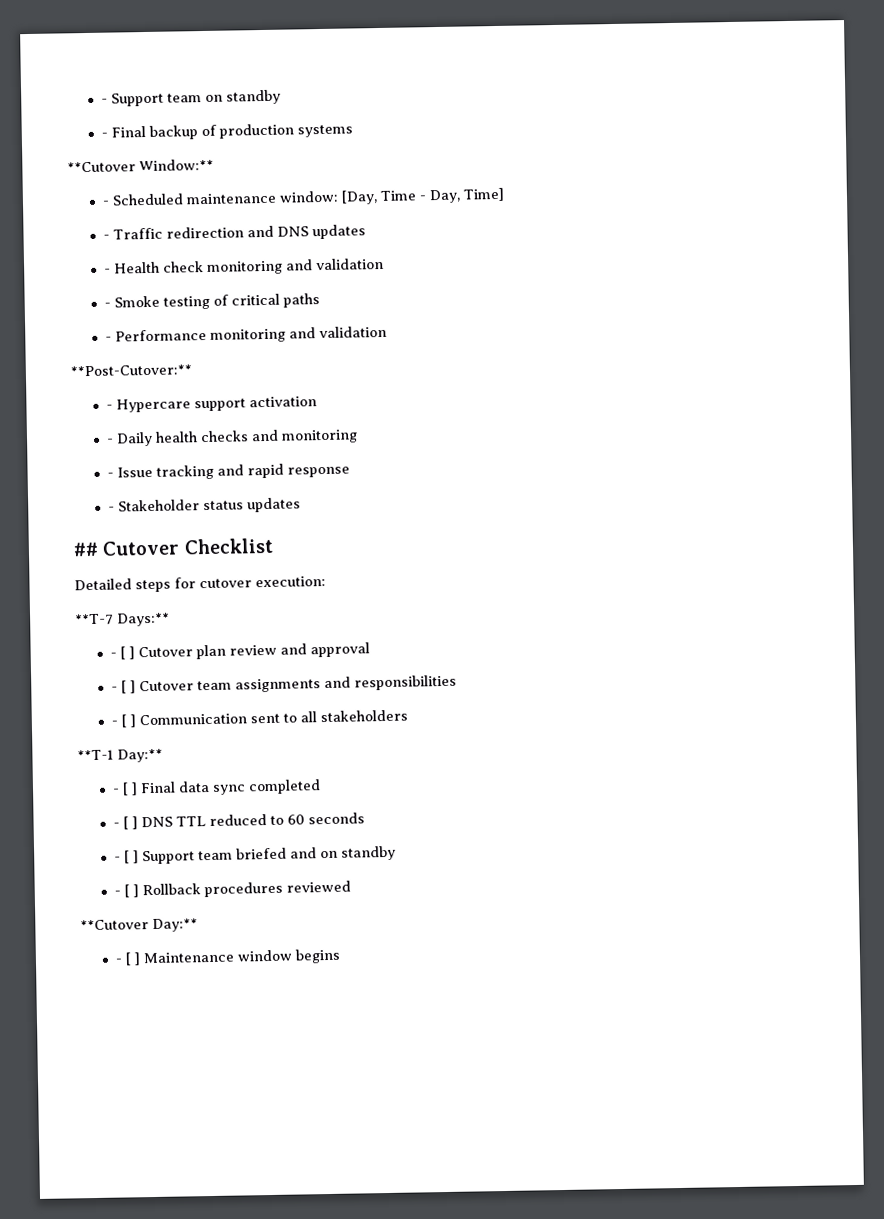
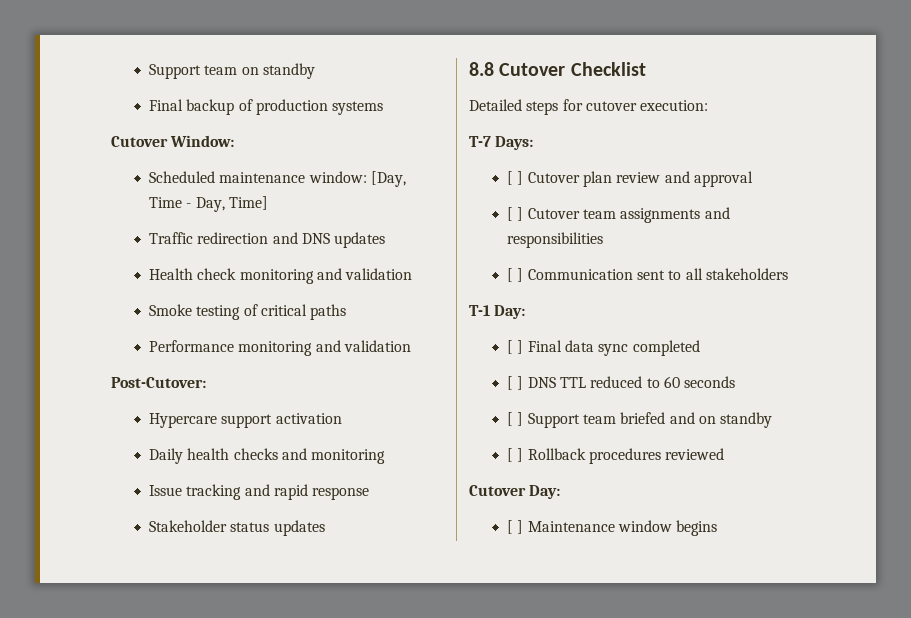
- - Support team on standby
+ Support team on standby
- - Final backup of production systems
+ Final backup of production systems
- **Cutover Window:**
- - Scheduled maintenance window: [Day, Time - Day, Time]
+ Cutover Window:
+ Scheduled maintenance window: [Day, Time - Day, Time]
- - Traffic redirection and DNS updates
+ Traffic redirection and DNS updates
- - Health check monitoring and validation
+ Health check monitoring and validation
- - Smoke testing of critical paths
+ Smoke testing of critical paths
- - Performance monitoring and validation
+ Performance monitoring and validation
- **Post-Cutover:**
- - Hypercare support activation
+ Post-Cutover:
+ Hypercare support activation
- - Daily health checks and monitoring
+ Daily health checks and monitoring
- - Issue tracking and rapid response
+ Issue tracking and rapid response
- - Stakeholder status updates
+ Stakeholder status updates
- ## Cutover Checklist
+ 8.8 Cutover Checklist
- **T-7 Days:**
- - [ ] Cutover plan review and approval
+ T-7 Days:
+ [ ] Cutover plan review and approval
- - [ ] Cutover team assignments and responsibilities
+ [ ] Cutover team assignments and responsibilities
- - [ ] Communication sent to all stakeholders
+ [ ] Communication sent to all stakeholders
- **T-1 Day:**
- - [ ] Final data sync completed
+ T-1 Day:
+ [ ] Final data sync completed
- - [ ] DNS TTL reduced to 60 seconds
+ [ ] DNS TTL reduced to 60 seconds
- - [ ] Support team briefed and on standby
+ [ ] Support team briefed and on standby
- - [ ] Rollback procedures reviewed
+ [ ] Rollback procedures reviewed
- **Cutover Day:**
- - [ ] Maintenance window begins
+ Cutover Day:
+ [ ] Maintenance window begins

